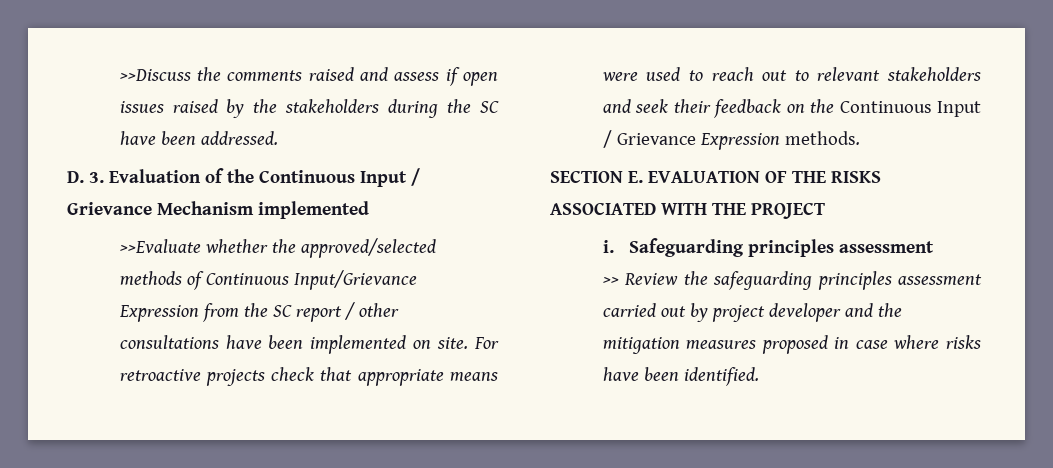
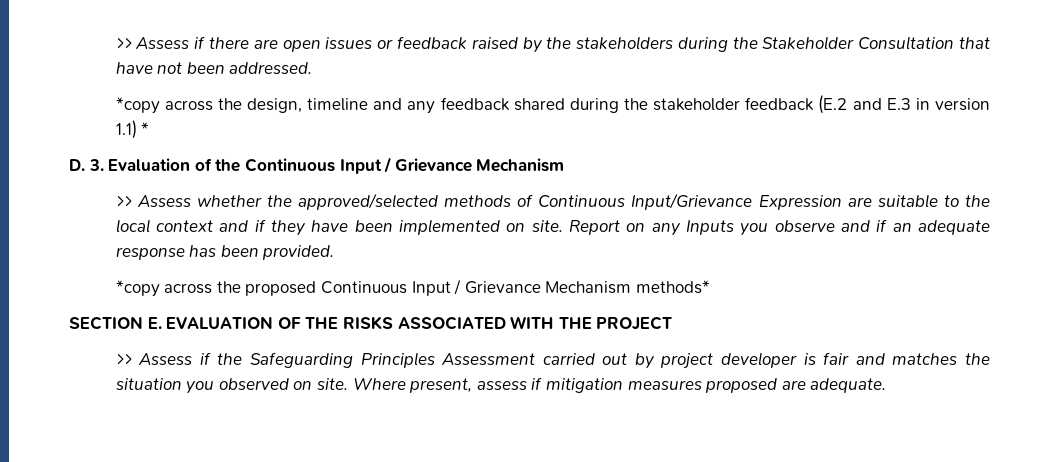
- >>Discuss the comments raised and assess if open issues raised by the stakeholders during the SC have been addressed.
+ >> Assess if there are open issues or feedback raised by the stakeholders during the Stakeholder Consultation that have not been addressed.
+ *copy across the design, timeline and any feedback shared during the stakeholder feedback (E.2 and E.3 in version 1.1) *
- D. 3. Evaluation of the Continuous Input / Grievance Mechanism implemented
- >>Evaluate whether the approved/selected methods of Continuous Input/Grievance Expression from the SC report / other consultations have been implemented on site.
+ D. 3. Evaluation of the Continuous Input / Grievance Mechanism
+ >> Assess whether the approved/selected methods of Continuous Input/Grievance Expression are suitable to the local context and if they have been implemented on site.
- For retroactive projects check that appropriate means were used to reach out to relevant stakeholders and seek their feedback on the Continuous Input / Grievance Expression methods.
+ Report on any Inputs you observe and if an adequate response has been provided.
+ *copy across the proposed Continuous Input / Grievance Mechanism methods*
- i. Safeguarding principles assessment
- >> Review the safeguarding principles assessment carried out by project developer and the mitigation measures proposed in case where risks have been identified.
+ >> Assess if the Safeguarding Principles Assessment carried out by project developer is fair and matches the situation you observed on site. Where present, assess if mitigation measures proposed are adequate.

